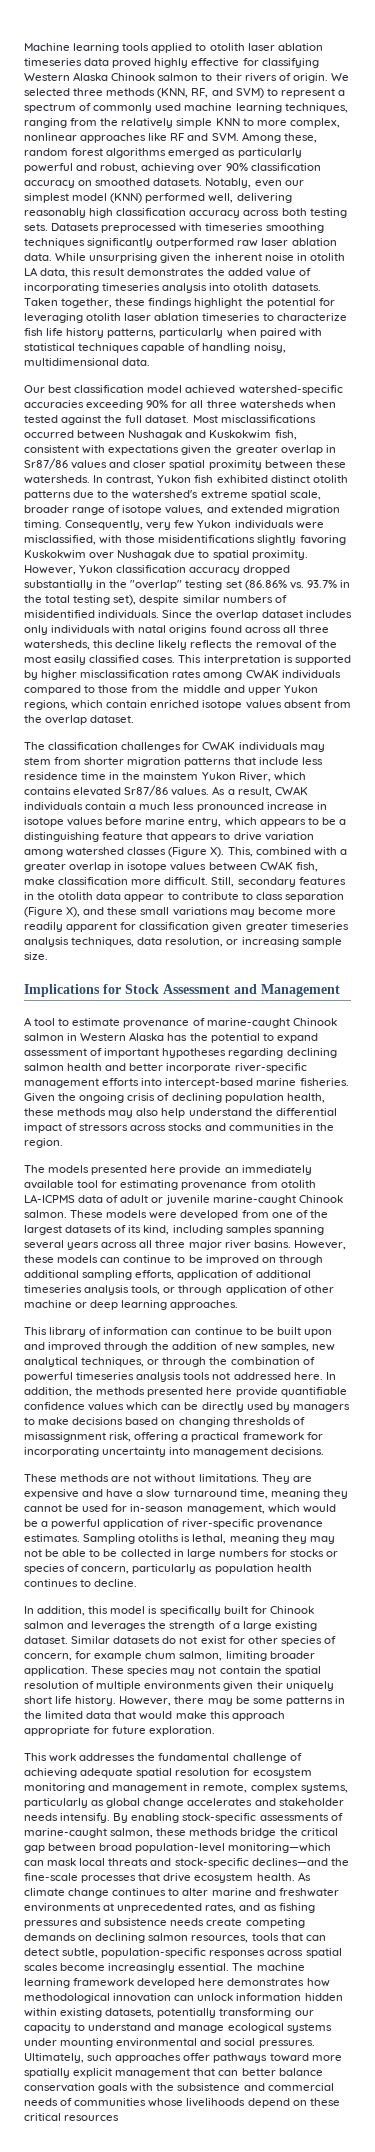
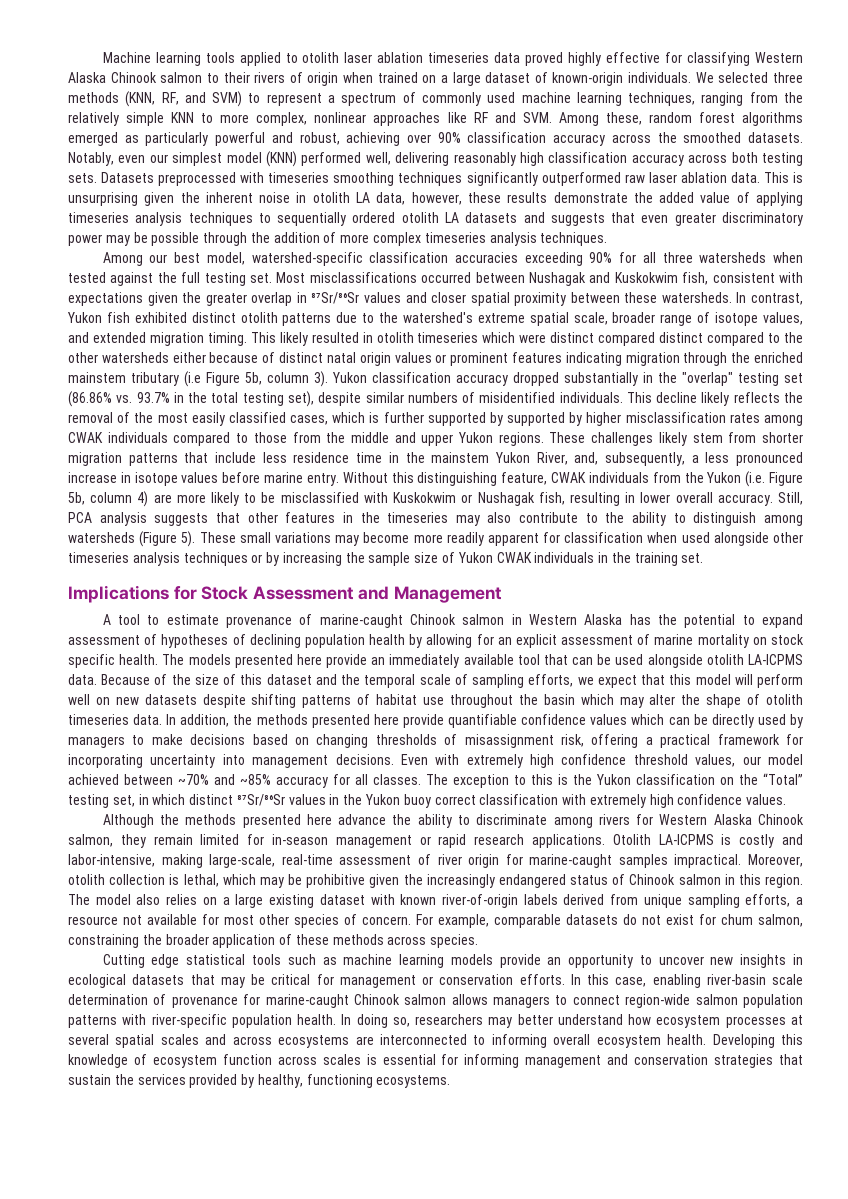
- Machine learning tools applied to otolith laser ablation timeseries data proved highly effective for classifying Western Alaska Chinook salmon to their rivers of origin.
+ Machine learning tools applied to otolith laser ablation timeseries data proved highly effective for classifying Western Alaska Chinook salmon to their rivers of origin when trained on a large dataset of known-origin individuals.
- We selected three methods (KNN, RF, and SVM) to represent a spectrum of commonly used machine learning techniques, ranging from the relatively simple KNN to more complex, nonlinear approaches like RF and SVM. Among these, random forest algorithms emerged as particularly powerful and robust, achieving over 90% classification accuracy on smoothed datasets.
+ We selected three methods (KNN, RF, and SVM) to represent a spectrum of commonly used machine learning techniques, ranging from the relatively simple KNN to more complex, nonlinear approaches like RF and SVM. Among these, random forest algorithms emerged as particularly powerful and robust, achieving over 90% classification accuracy across the smoothed datasets.
- While unsurprising given the inherent noise in otolith LA data, this result demonstrates the added value of incorporating timeseries analysis into otolith datasets. Taken together, these findings highlight the potential for leveraging otolith laser ablation timeseries to characterize fish life history patterns, particularly when paired with statistical techniques capable of handling noisy, multidimensional data.
- Our best classification model achieved watershed-specific accuracies exceeding 90% for all three watersheds when tested against the full dataset.
+ This is unsurprising given the inherent noise in otolith LA data, however, these results demonstrate the added value of applying timeseries analysis techniques to sequentially ordered otolith LA datasets and suggests that even greater discriminatory power may be possible through the addition of more complex timeseries analysis techniques.
+ Among our best model, watershed-specific classification accuracies exceeding 90% for all three watersheds when tested against the full testing set.
- Most misclassifications occurred between Nushagak and Kuskokwim fish, consistent with expectations given the greater overlap in Sr87/86 values and closer spatial proximity between these watersheds.
+ Most misclassifications occurred between Nushagak and Kuskokwim fish, consistent with expectations given the greater overlap in ⁸⁷Sr/⁸⁶Sr values and closer spatial proximity between these watersheds.
- Consequently, very few Yukon individuals were misclassified, with those misidentifications slightly favoring Kuskokwim over Nushagak due to spatial proximity. However, Yukon classification accuracy dropped substantially in the "overlap" testing set (86.86% vs. 93.7% in the total testing set), despite similar numbers of misidentified individuals.
+ This likely resulted in otolith timeseries which were distinct compared distinct compared to the other watersheds either because of distinct natal origin values or prominent features indicating migration through the enriched mainstem tributary (i.e Figure 5b, column 3). Yukon classification accuracy dropped substantially in the "overlap" testing set (86.86% vs. 93.7% in the total testing set), despite similar numbers of misidentified individuals.
- Since the overlap dataset includes only individuals with natal origins found across all three watersheds, this decline likely reflects the removal of the most easily classified cases. This interpretation is supported by higher misclassification rates among CWAK individuals compared to those from the middle and upper Yukon regions, which contain enriched isotope values absent from the overlap dataset.
- The classification challenges for CWAK individuals may stem from shorter migration patterns that include less residence time in the mainstem Yukon River, which contains elevated Sr87/86 values. As a result, CWAK individuals contain a much less pronounced increase in isotope values before marine entry, which appears to be a distinguishing feature that appears to drive variation among watershed classes (Figure X). This, combined with a greater overlap in isotope values between CWAK fish, make classification more difficult. Still, secondary features in the otolith data appear to contribute to class separation (Figure X), and these small variations may become more readily apparent for classification given greater timeseries analysis techniques, data resolution, or increasing sample size.
+ This decline likely reflects the removal of the most easily classified cases, which is further supported by supported by higher misclassification rates among CWAK individuals compared to those from the middle and upper Yukon regions. These challenges likely stem from shorter migration patterns that include less residence time in the mainstem Yukon River, and, subsequently, a less pronounced increase in isotope values before marine entry. Without this distinguishing feature, CWAK individuals from the Yukon (i.e. Figure 5b, column 4) are more likely to be misclassified with Kuskokwim or Nushagak fish, resulting in lower overall accuracy. Still, PCA analysis suggests that other features in the timeseries may also contribute to the ability to distinguish among watersheds (Figure 5). These small variations may become more readily apparent for classification when used alongside other timeseries analysis techniques or by increasing the sample size of Yukon CWAK individuals in the training set.
- A tool to estimate provenance of marine-caught Chinook salmon in Western Alaska has the potential to expand assessment of important hypotheses regarding declining salmon health and better incorporate river-specific management efforts into intercept-based marine fisheries. Given the ongoing crisis of declining population health, these methods may also help understand the differential impact of stressors across stocks and communities in the region.
- The models presented here provide an immediately available tool for estimating provenance from otolith LA-ICPMS data of adult or juvenile marine-caught Chinook salmon. These models were developed from one of the largest datasets of its kind, including samples spanning several years across all three major river basins. However, these models can continue to be improved on through additional sampling efforts, application of additional timeseries analysis tools, or through application of other machine or deep learning approaches.
- This library of information can continue to be built upon and improved through the addition of new samples, new analytical techniques, or through the combination of powerful timeseries analysis tools not addressed here.
+ A tool to estimate provenance of marine-caught Chinook salmon in Western Alaska has the potential to expand assessment of hypotheses of declining population health by allowing for an explicit assessment of marine mortality on stock specific health. The models presented here provide an immediately available tool that can be used alongside otolith LA-ICPMS data. Because of the size of this dataset and the temporal scale of sampling efforts, we expect that this model will perform well on new datasets despite shifting patterns of habitat use throughout the basin which may alter the shape of otolith timeseries data.
- In addition, the methods presented here provide quantifiable confidence values which can be directly used by managers to make decisions based on changing thresholds of misassignment risk, offering a practical framework for incorporating uncertainty into management decisions.
- These methods are not without limitations. They are expensive and have a slow turnaround time, meaning they cannot be used for in-season management, which would be a powerful application of river-specific provenance estimates. Sampling otoliths is lethal, meaning they may not be able to be collected in large numbers for stocks or species of concern, particularly as population health continues to decline.
- In addition, this model is specifically built for Chinook salmon and leverages the strength of a large existing dataset. Similar datasets do not exist for other species of concern, for example chum salmon, limiting broader application. These species may not contain the spatial resolution of multiple environments given their uniquely short life history. However, there may be some patterns in the limited data that would make this approach appropriate for future exploration.
- This work addresses the fundamental challenge of achieving adequate spatial resolution for ecosystem monitoring and management in remote, complex systems, particularly as global change accelerates and stakeholder needs intensify. By enabling stock-specific assessments of marine-caught salmon, these methods bridge the critical gap between broad population-level monitoring—which can mask local threats and stock-specific declines—and the fine-scale processes that drive ecosystem health. As climate change continues to alter marine and freshwater environments at unprecedented rates, and as fishing pressures and subsistence needs create competing demands on declining salmon resources, tools that can detect subtle, population-specific responses across spatial scales become increasingly essential. The machine learning framework developed here demonstrates how methodological innovation can unlock information hidden within existing datasets, potentially transforming our capacity to understand and manage ecological systems under mounting environmental and social pressures. Ultimately, such approaches offer pathways toward more spatially explicit management that can better balance conservation goals with the subsistence and commercial needs of communities whose livelihoods depend on these critical resources
+ In addition, the methods presented here provide quantifiable confidence values which can be directly used by managers to make decisions based on changing thresholds of misassignment risk, offering a practical framework for incorporating uncertainty into management decisions. Even with extremely high confidence threshold values, our model achieved between ~70% and ~85% accuracy for all classes. The exception to this is the Yukon classification on the “Total” testing set, in which distinct ⁸⁷Sr/⁸⁶Sr values in the Yukon buoy correct classification with extremely high confidence values.
+ Although the methods presented here advance the ability to discriminate among rivers for Western Alaska Chinook salmon, they remain limited for in-season management or rapid research applications. Otolith LA-ICPMS is costly and labor-intensive, making large-scale, real-time assessment of river origin for marine-caught samples impractical. Moreover, otolith collection is lethal, which may be prohibitive given the increasingly endangered status of Chinook salmon in this region. The model also relies on a large existing dataset with known river-of-origin labels derived from unique sampling efforts, a resource not available for most other species of concern. For example, comparable datasets do not exist for chum salmon, constraining the broader application of these methods across species.
+ Cutting edge statistical tools such as machine learning models provide an opportunity to uncover new insights in ecological datasets that may be critical for management or conservation efforts. In this case, enabling river-basin scale determination of provenance for marine-caught Chinook salmon allows managers to connect region-wide salmon population patterns with river-specific population health. In doing so, researchers may better understand how ecosystem processes at several spatial scales and across ecosystems are interconnected to informing overall ecosystem health. Developing this knowledge of ecosystem function across scales is essential for informing management and conservation strategies that sustain the services provided by healthy, functioning ecosystems.

